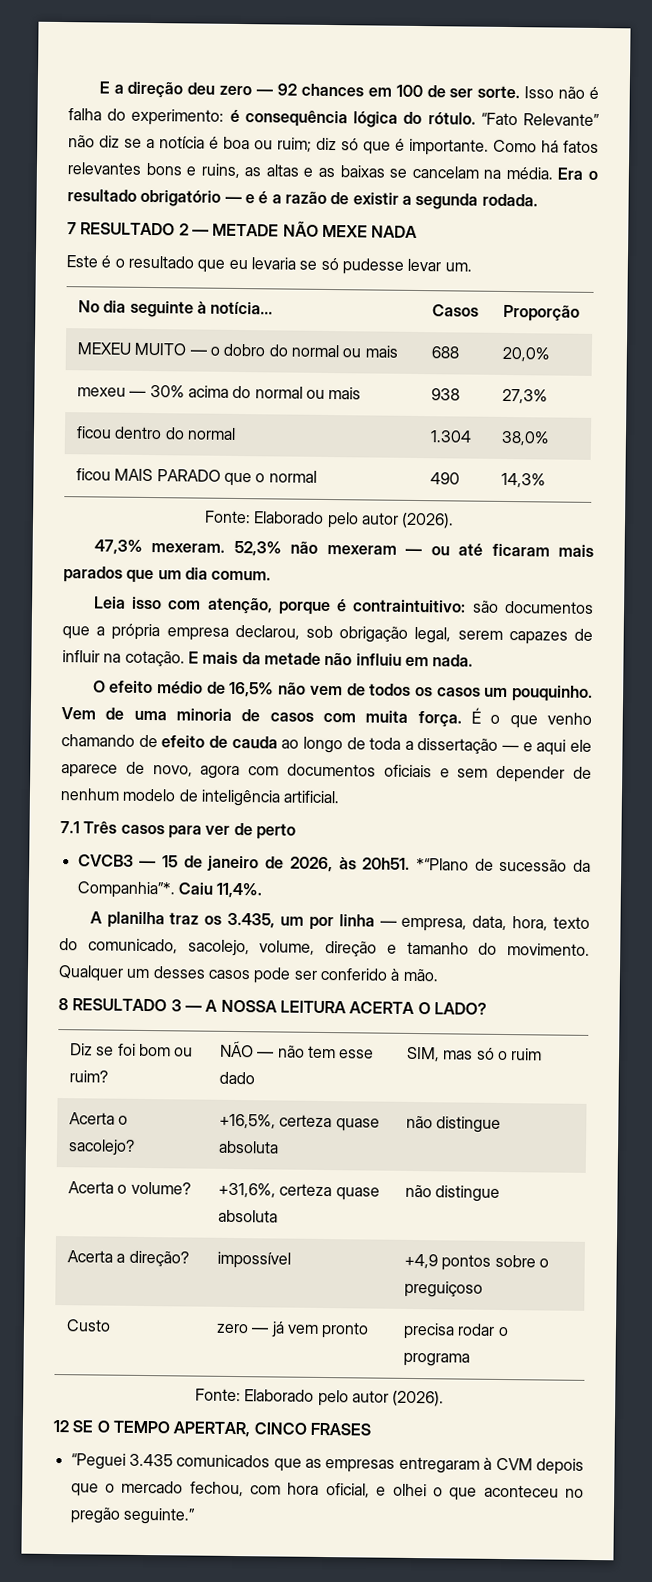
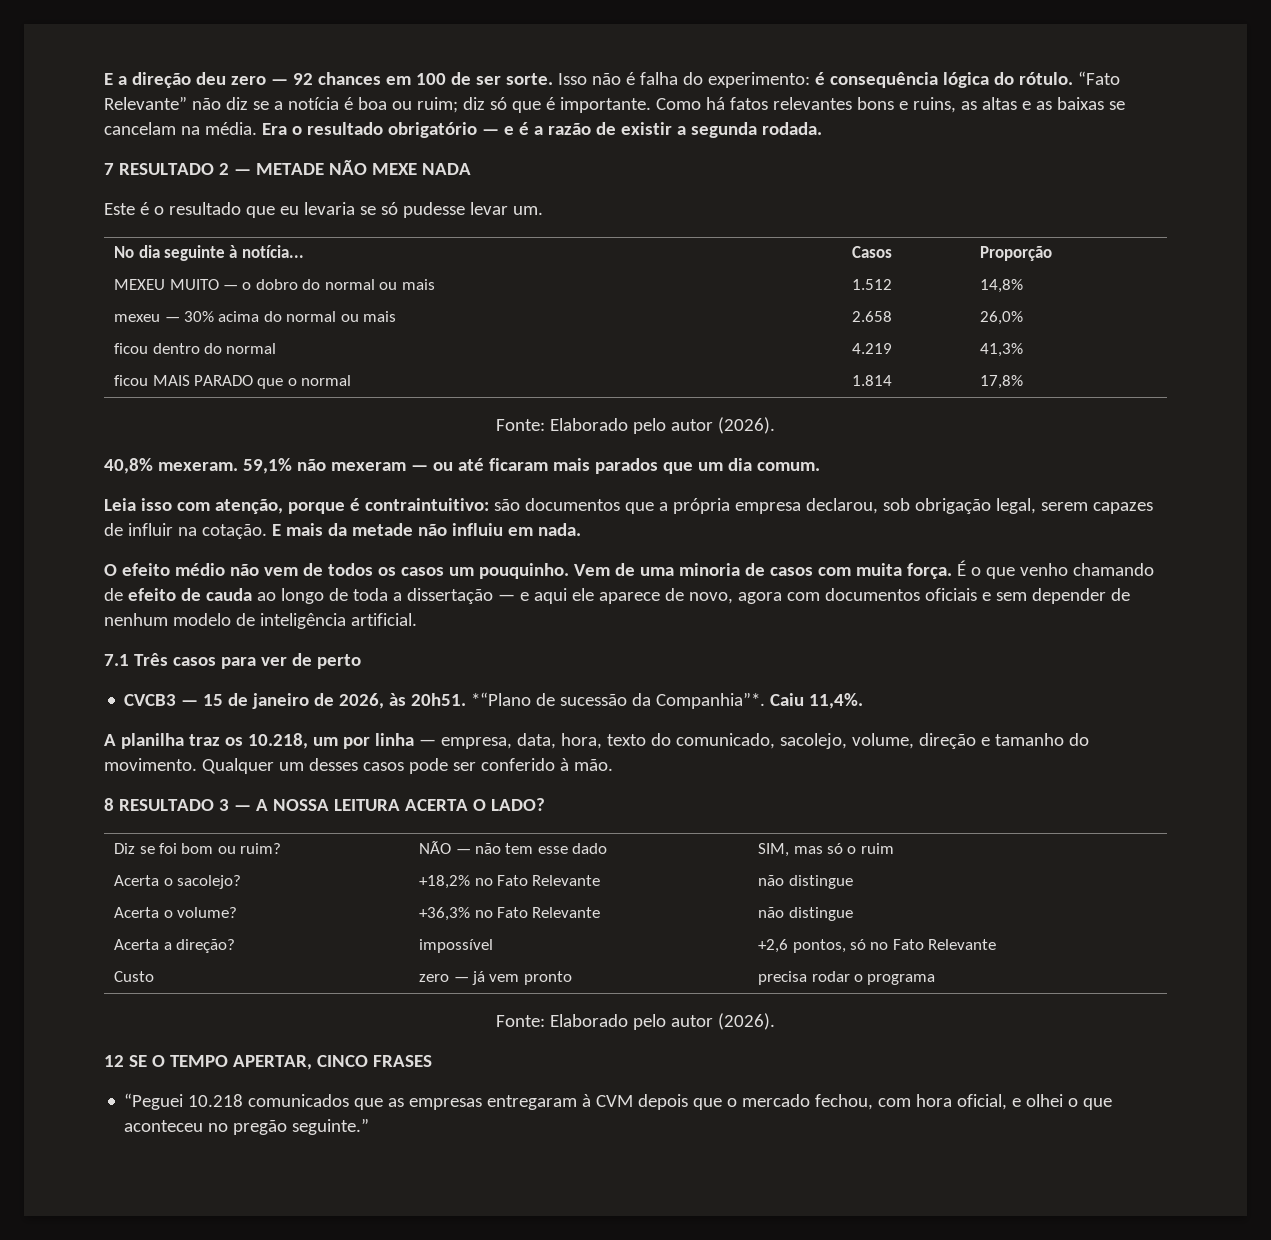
- MEXEU MUITO — o dobro do normal ou mais | 688 | 20,0%
+ MEXEU MUITO — o dobro do normal ou mais | 1.512 | 14,8%
- mexeu — 30% acima do normal ou mais | 938 | 27,3%
+ mexeu — 30% acima do normal ou mais | 2.658 | 26,0%
- ficou dentro do normal | 1.304 | 38,0%
+ ficou dentro do normal | 4.219 | 41,3%
- ficou MAIS PARADO que o normal | 490 | 14,3%
+ ficou MAIS PARADO que o normal | 1.814 | 17,8%
  Fonte: Elaborado pelo autor (2026).
- 47,3% mexeram. 52,3% não mexeram — ou até ficaram mais parados que um dia comum.
+ 40,8% mexeram. 59,1% não mexeram — ou até ficaram mais parados que um dia comum.
- O efeito médio de 16,5% não vem de todos os casos um pouquinho.
+ O efeito médio não vem de todos os casos um pouquinho.
- A planilha traz os 3.435, um por linha — empresa, data, hora, texto do comunicado, sacolejo, volume, direção e tamanho do movimento.
+ A planilha traz os 10.218, um por linha — empresa, data, hora, texto do comunicado, sacolejo, volume, direção e tamanho do movimento.
- Acerta o sacolejo? | +16,5%, certeza quase absoluta | não distingue
+ Acerta o sacolejo? | +18,2% no Fato Relevante | não distingue
- Acerta o volume? | +31,6%, certeza quase absoluta | não distingue
+ Acerta o volume? | +36,3% no Fato Relevante | não distingue
- Acerta a direção? | impossível | +4,9 pontos sobre o preguiçoso
+ Acerta a direção? | impossível | +2,6 pontos, só no Fato Relevante
- “Peguei 3.435 comunicados que as empresas entregaram à CVM depois que o mercado fechou, com hora oficial, e olhei o que aconteceu no pregão seguinte.”
+ “Peguei 10.218 comunicados que as empresas entregaram à CVM depois que o mercado fechou, com hora oficial, e olhei o que aconteceu no pregão seguinte.”

